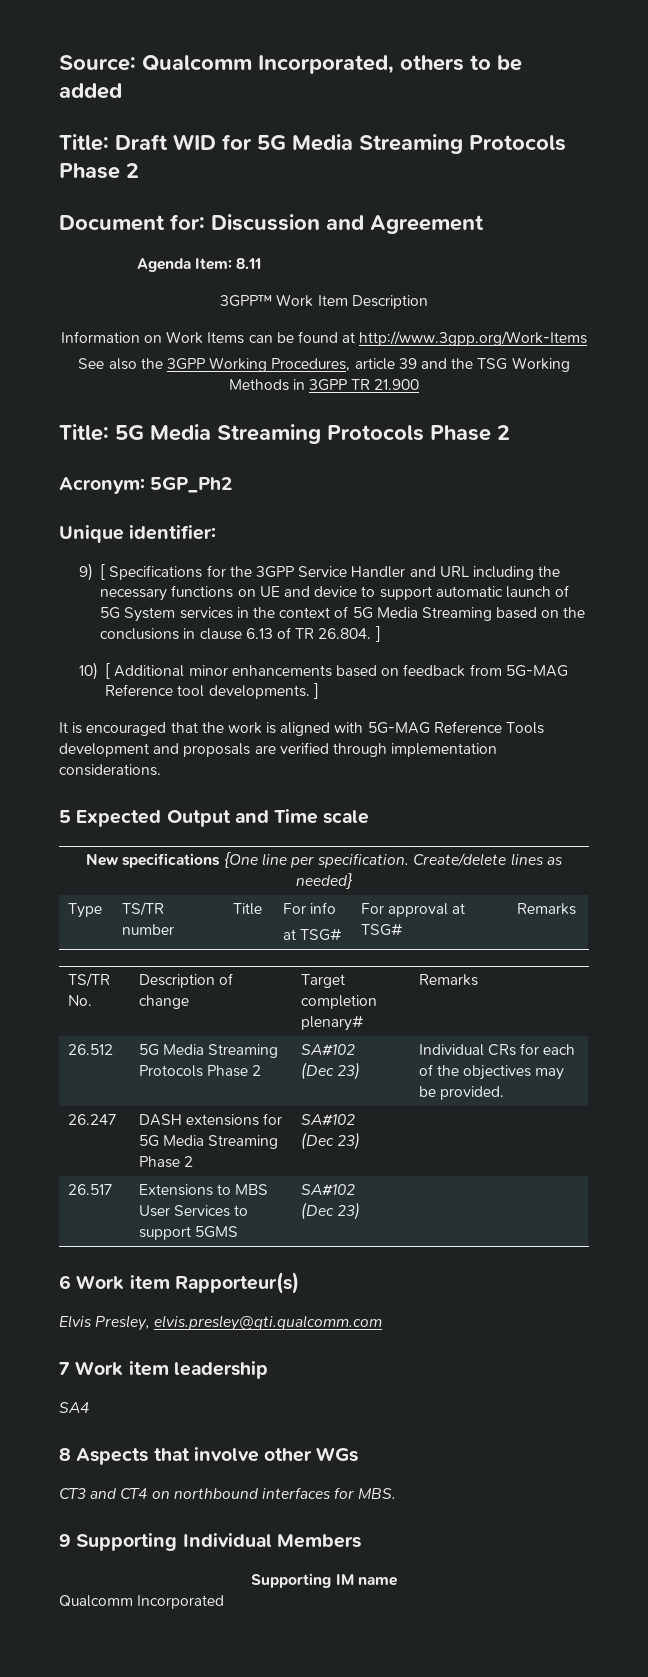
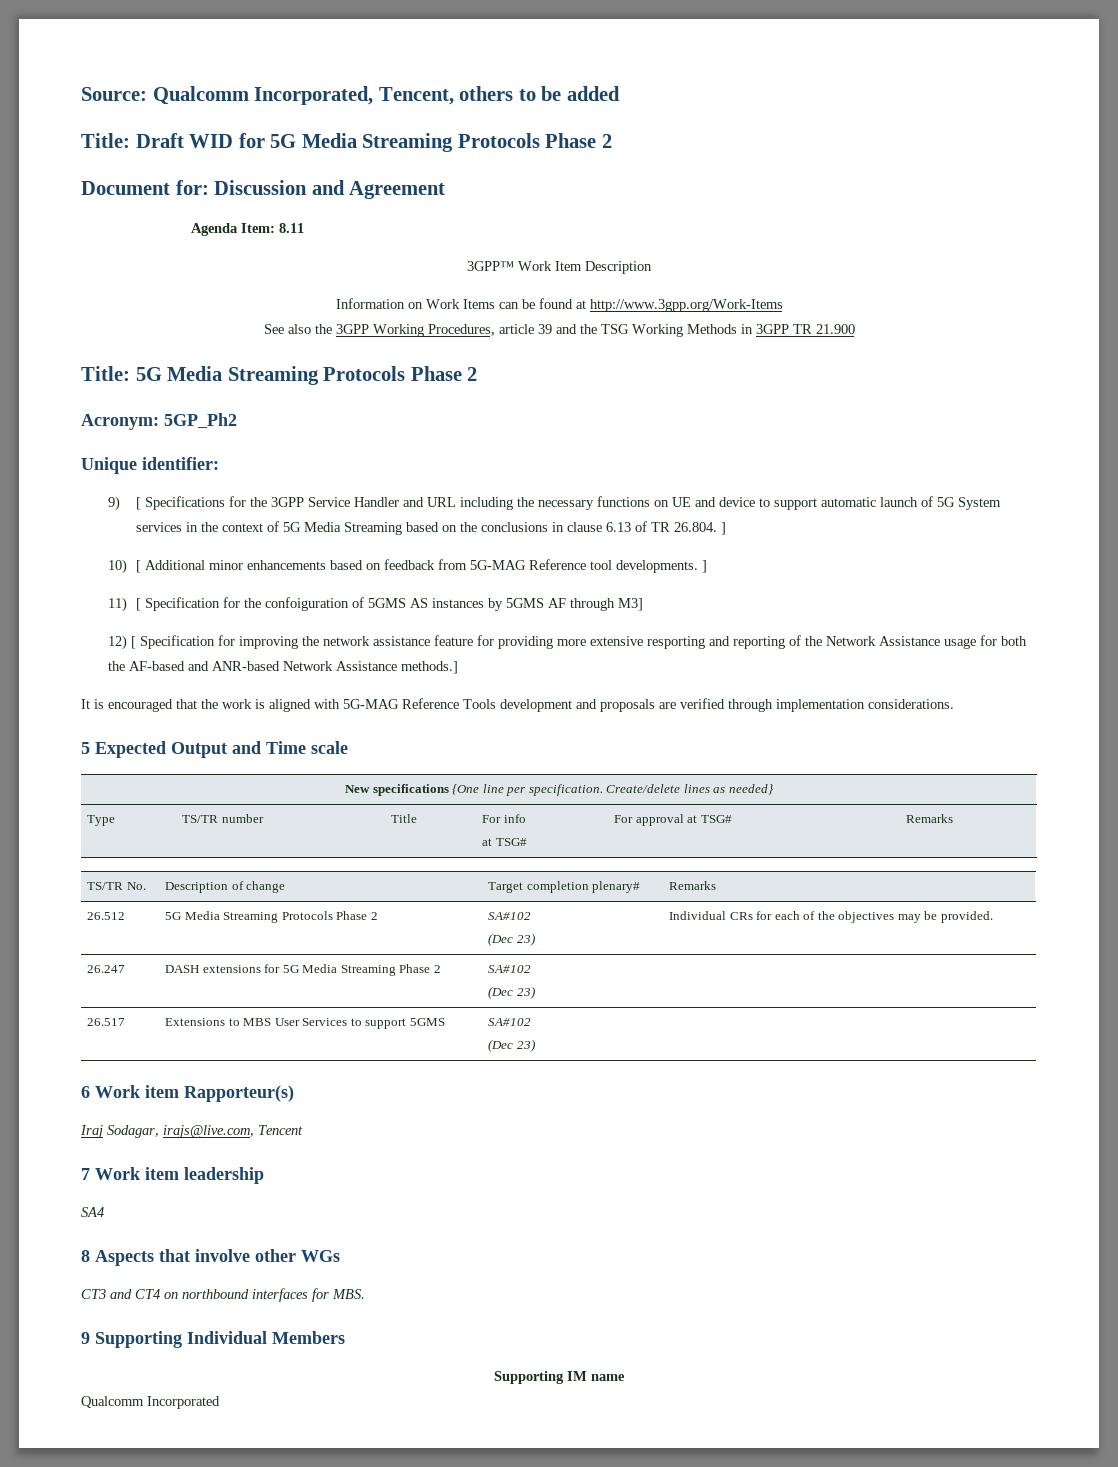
- Source: Qualcomm Incorporated, others to be added
+ Source: Qualcomm Incorporated, Tencent, others to be added
+ 11) [ Specification for the confoiguration of 5GMS AS instances by 5GMS AF through M3]
+ 12) [ Specification for improving the network assistance feature for providing more extensive resporting and reporting of the Network Assistance usage for both the AF-based and ANR-based Network Assistance methods.]
- Elvis Presley, elvis.presley@qti.qualcomm.com
+ Iraj Sodagar, irajs@live.com, Tencent

